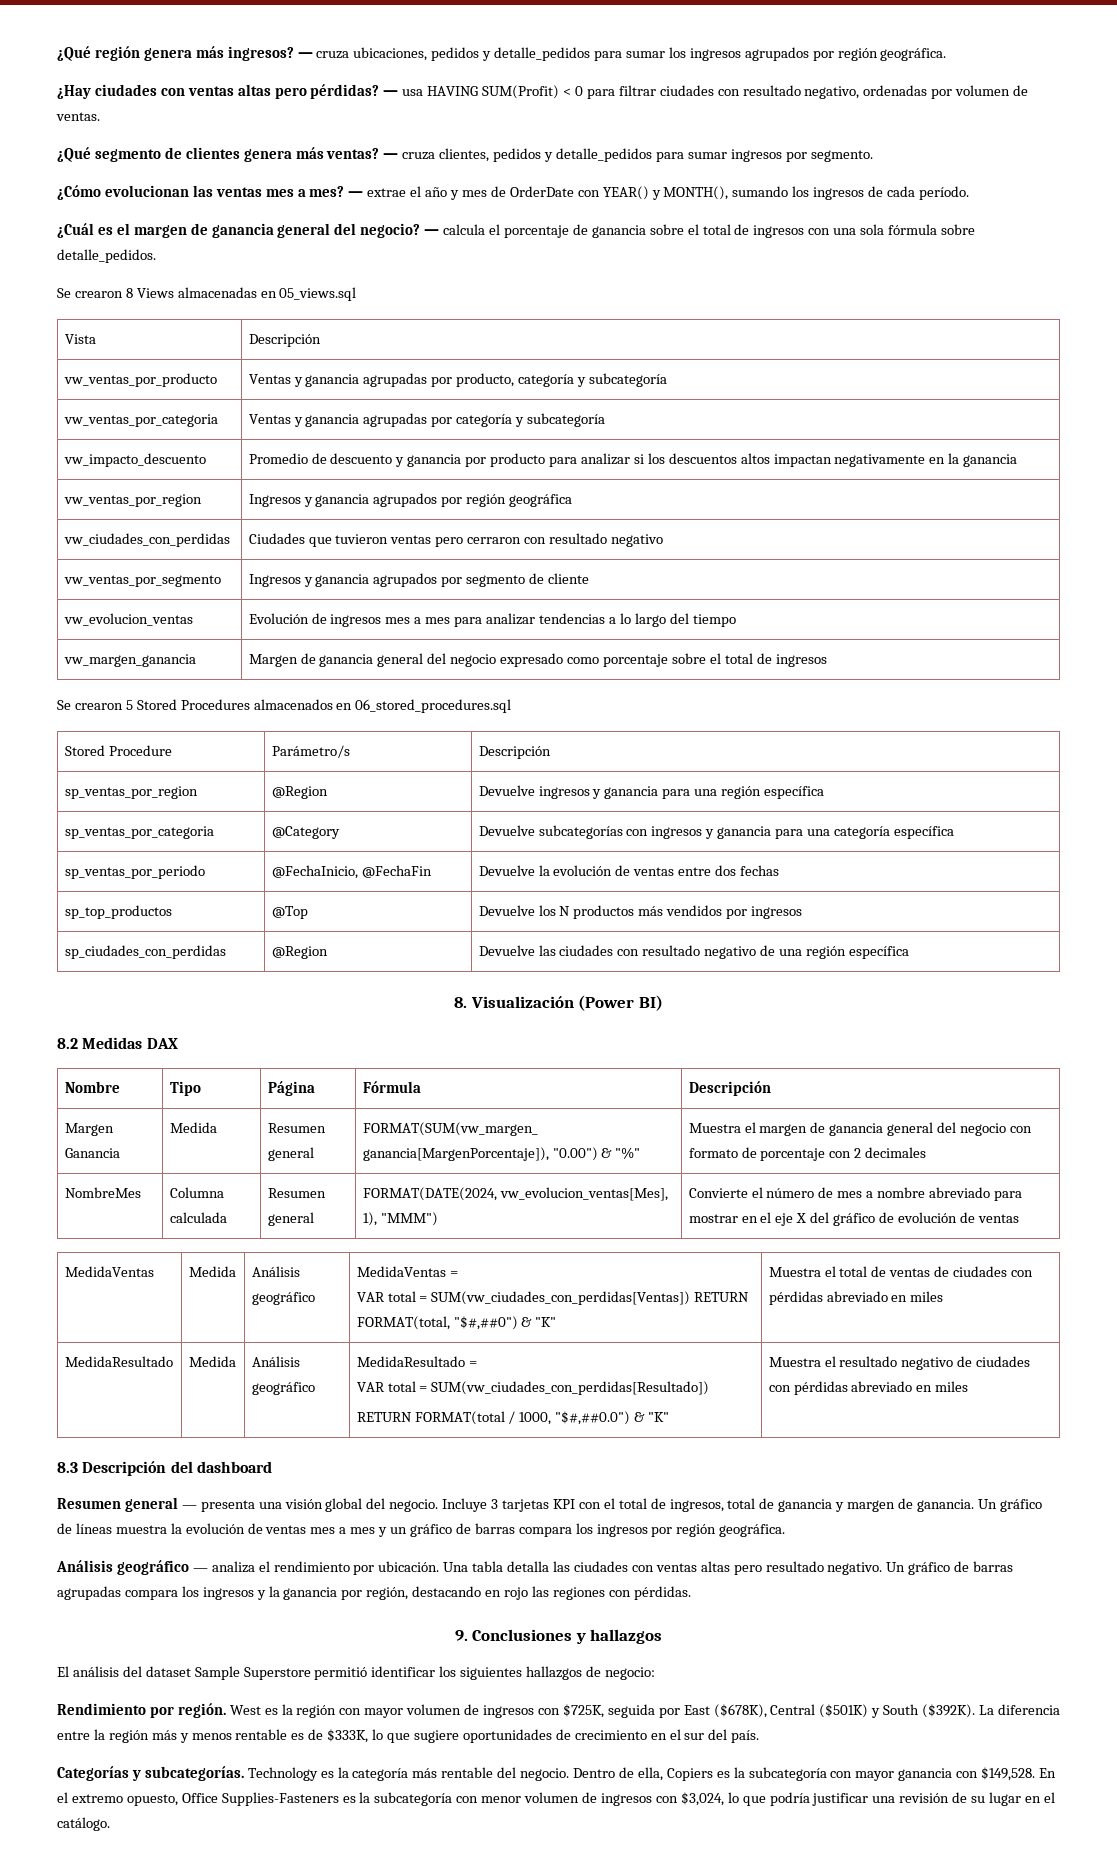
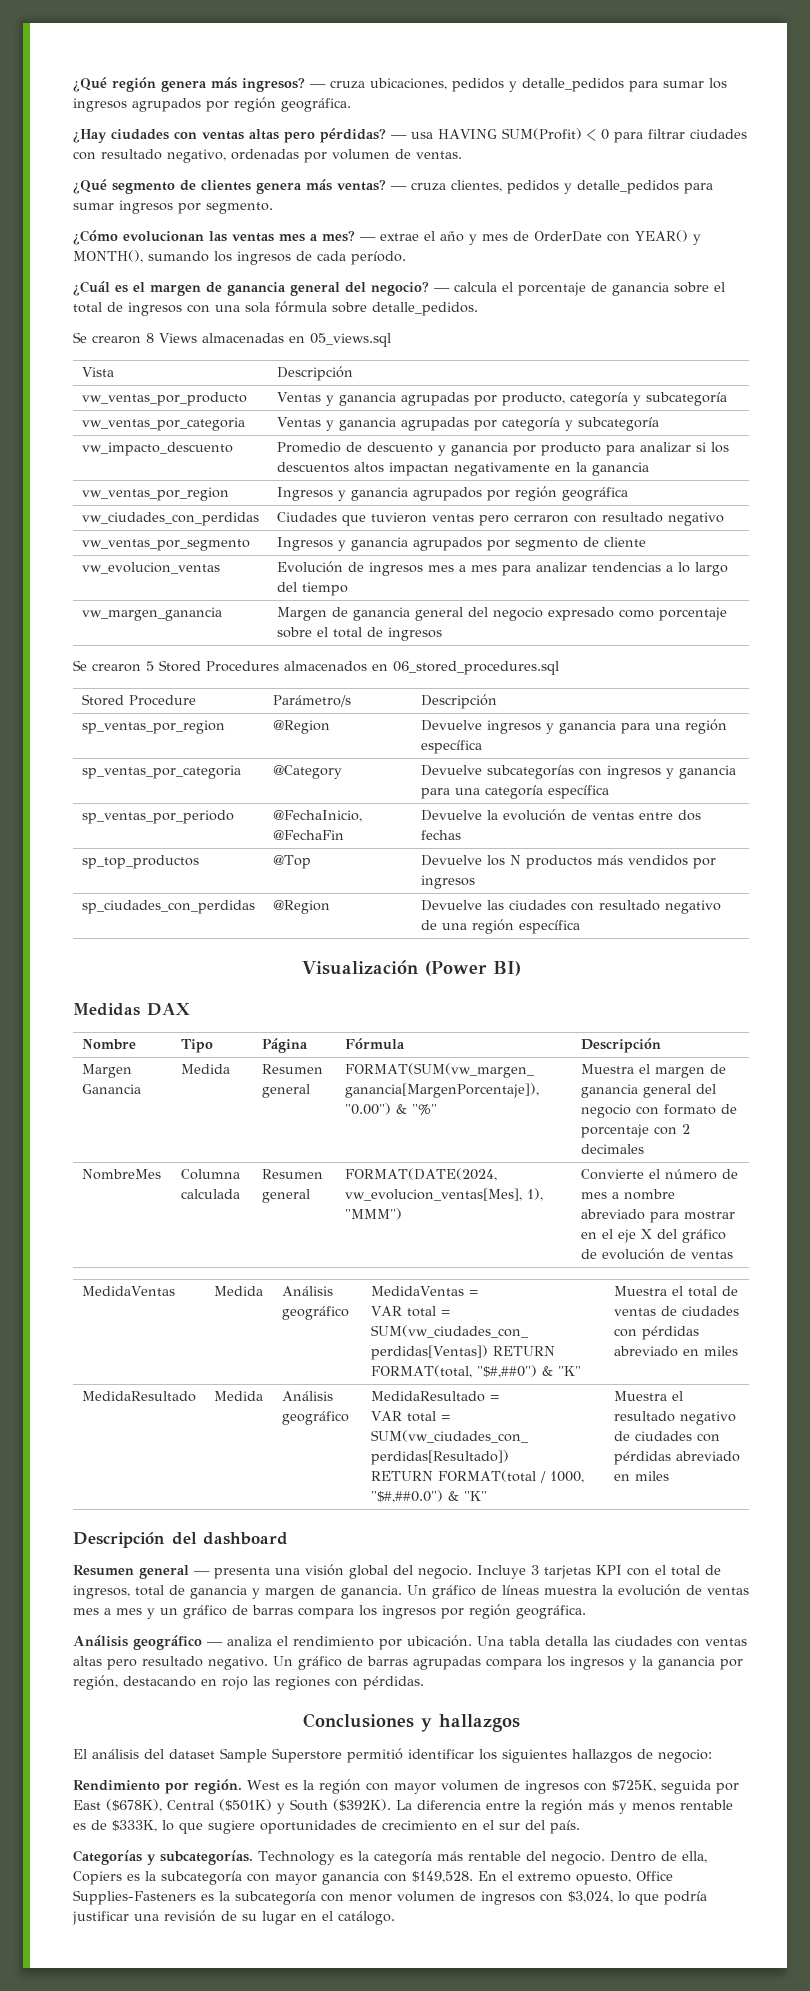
- 8. Visualización (Power BI)
+ Visualización (Power BI)
- 8.2 Medidas DAX
+ Medidas DAX
- 8.3 Descripción del dashboard
+ Descripción del dashboard
- 9. Conclusiones y hallazgos
+ Conclusiones y hallazgos

